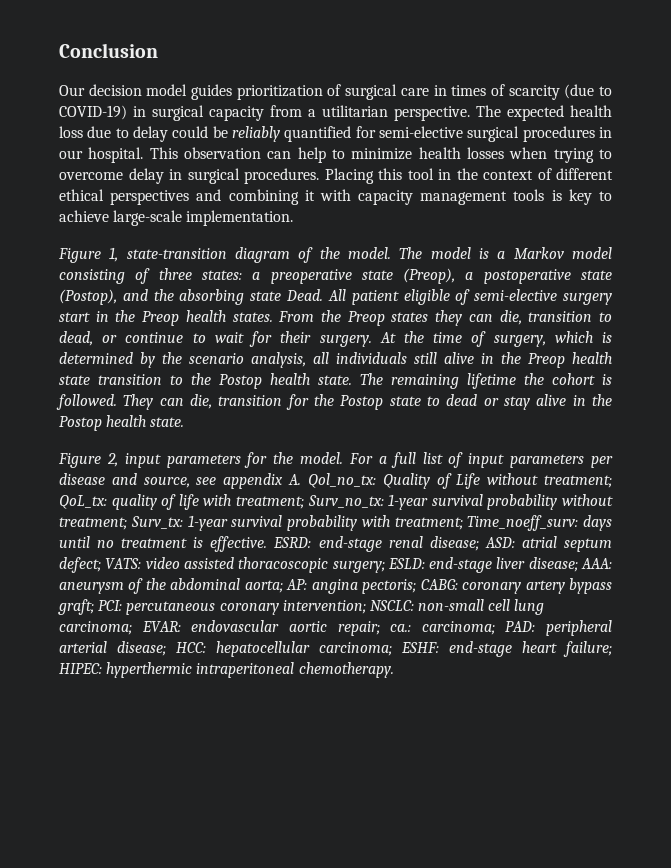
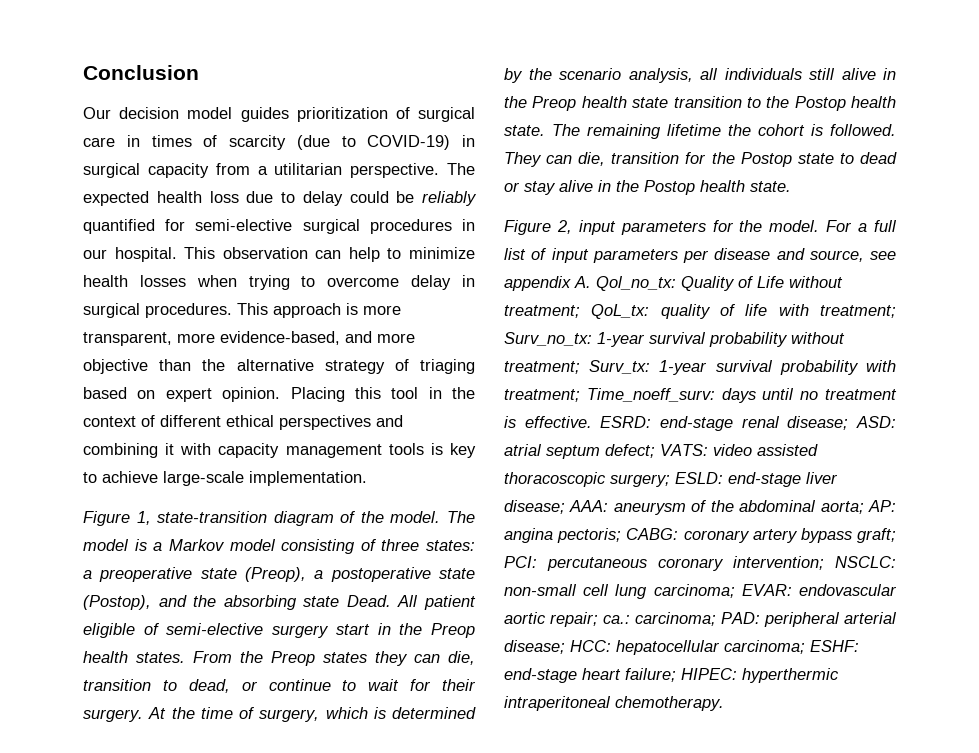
+ This approach is more transparent, more evidence-based, and more objective than the alternative strategy of triaging based on expert opinion.

